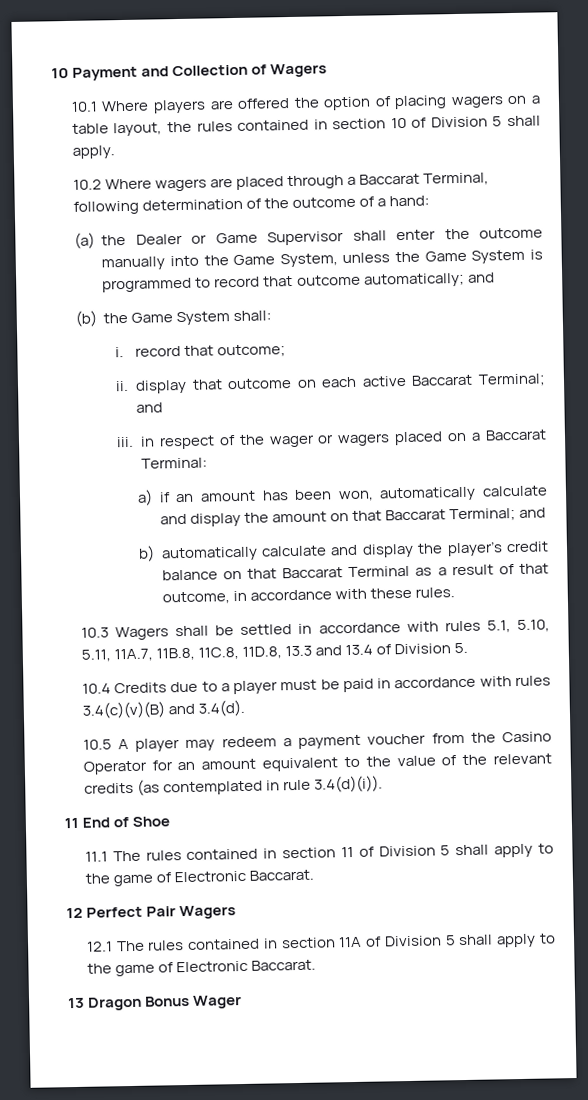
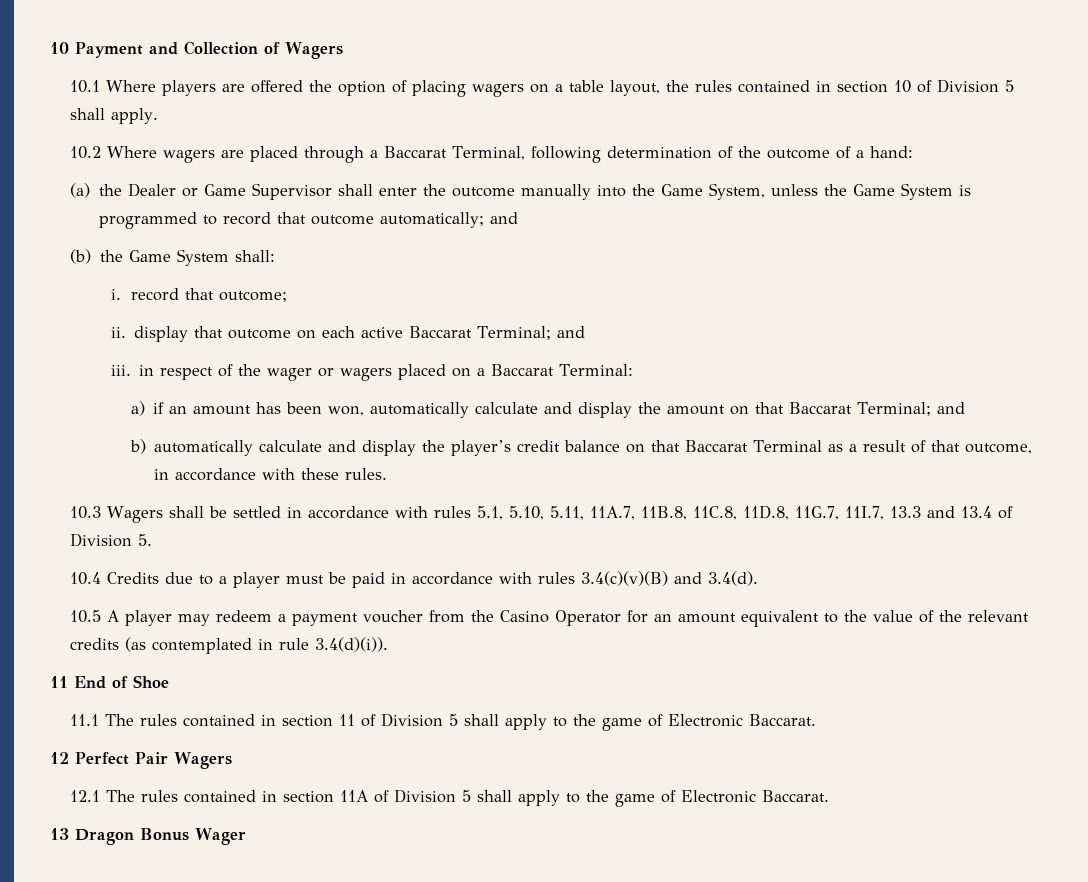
- 10.3 Wagers shall be settled in accordance with rules 5.1, 5.10, 5.11, 11A.7, 11B.8, 11C.8, 11D.8, 13.3 and 13.4 of Division 5.
+ 10.3 Wagers shall be settled in accordance with rules 5.1, 5.10, 5.11, 11A.7, 11B.8, 11C.8, 11D.8, 11G.7, 11I.7, 13.3 and 13.4 of Division 5.

